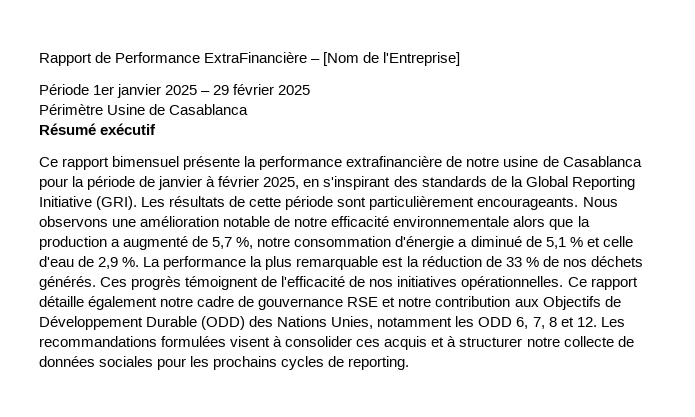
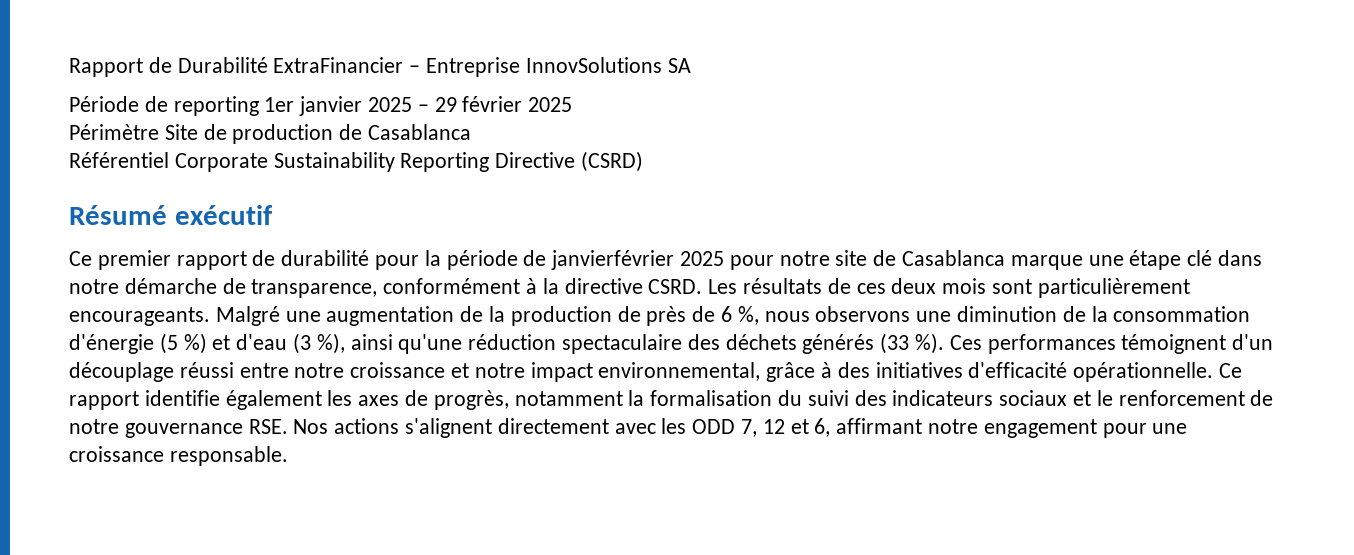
- Rapport de Performance ExtraFinancière – [Nom de l'Entreprise]
+ Rapport de Durabilité ExtraFinancier – Entreprise InnovSolutions SA
- Période 1er janvier 2025 – 29 février 2025
+ Période de reporting 1er janvier 2025 – 29 février 2025
- Périmètre Usine de Casablanca
+ Périmètre Site de production de Casablanca
+ Référentiel Corporate Sustainability Reporting Directive (CSRD)
  Résumé exécutif
- Ce rapport bimensuel présente la performance extrafinancière de notre usine de Casablanca pour la période de janvier à février 2025, en s'inspirant des standards de la Global Reporting Initiative (GRI). Les résultats de cette période sont particulièrement encourageants. Nous observons une amélioration notable de notre efficacité environnementale alors que la production a augmenté de 5,7 %, notre consommation d'énergie a diminué de 5,1 % et celle d'eau de 2,9 %. La performance la plus remarquable est la réduction de 33 % de nos déchets générés. Ces progrès témoignent de l'efficacité de nos initiatives opérationnelles. Ce rapport détaille également notre cadre de gouvernance RSE et notre contribution aux Objectifs de Développement Durable (ODD) des Nations Unies, notamment les ODD 6, 7, 8 et 12. Les recommandations formulées visent à consolider ces acquis et à structurer notre collecte de données sociales pour les prochains cycles de reporting.
+ Ce premier rapport de durabilité pour la période de janvierfévrier 2025 pour notre site de Casablanca marque une étape clé dans notre démarche de transparence, conformément à la directive CSRD. Les résultats de ces deux mois sont particulièrement encourageants. Malgré une augmentation de la production de près de 6 %, nous observons une diminution de la consommation d'énergie (5 %) et d'eau (3 %), ainsi qu'une réduction spectaculaire des déchets générés (33 %). Ces performances témoignent d'un découplage réussi entre notre croissance et notre impact environnemental, grâce à des initiatives d'efficacité opérationnelle. Ce rapport identifie également les axes de progrès, notamment la formalisation du suivi des indicateurs sociaux et le renforcement de notre gouvernance RSE. Nos actions s'alignent directement avec les ODD 7, 12 et 6, affirmant notre engagement pour une croissance responsable.

